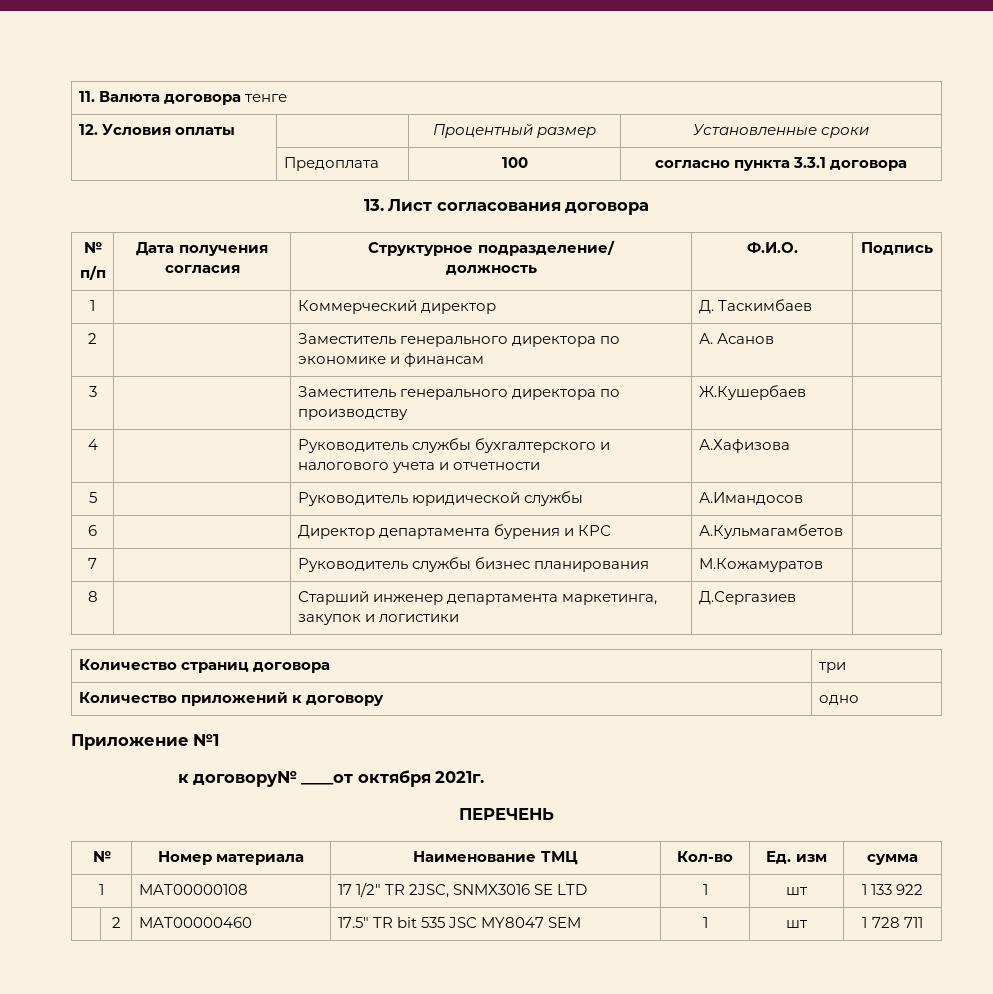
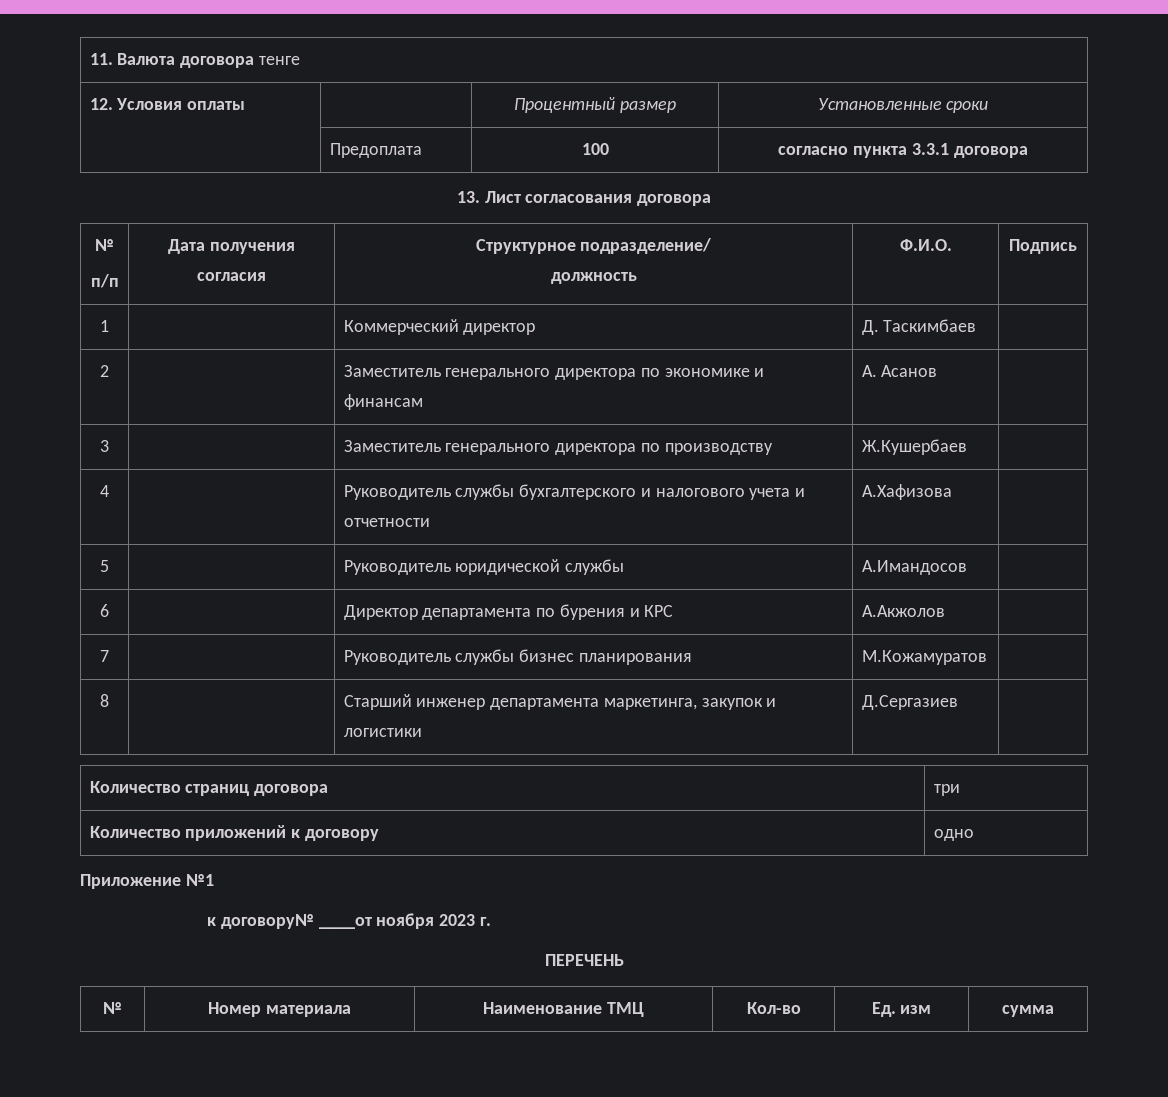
- 6 | | Директор департамента бурения и КРС | А.Кульмагамбетов |
+ 6 | | Директор департамента по бурения и КРС | А.Акжолов |
- к договору№ ____от октября 2021г.
+ к договору№ ____от ноября 2023 г.
- 1 | MAT00000108 | 17 1/2" TR 2JSC, SNMX3016 SE LTD | 1 | шт | 1 133 922
- | 2 | MAT00000460 | 17.5" TR bit 535 JSC MY8047 SEM | 1 | шт | 1 728 711

